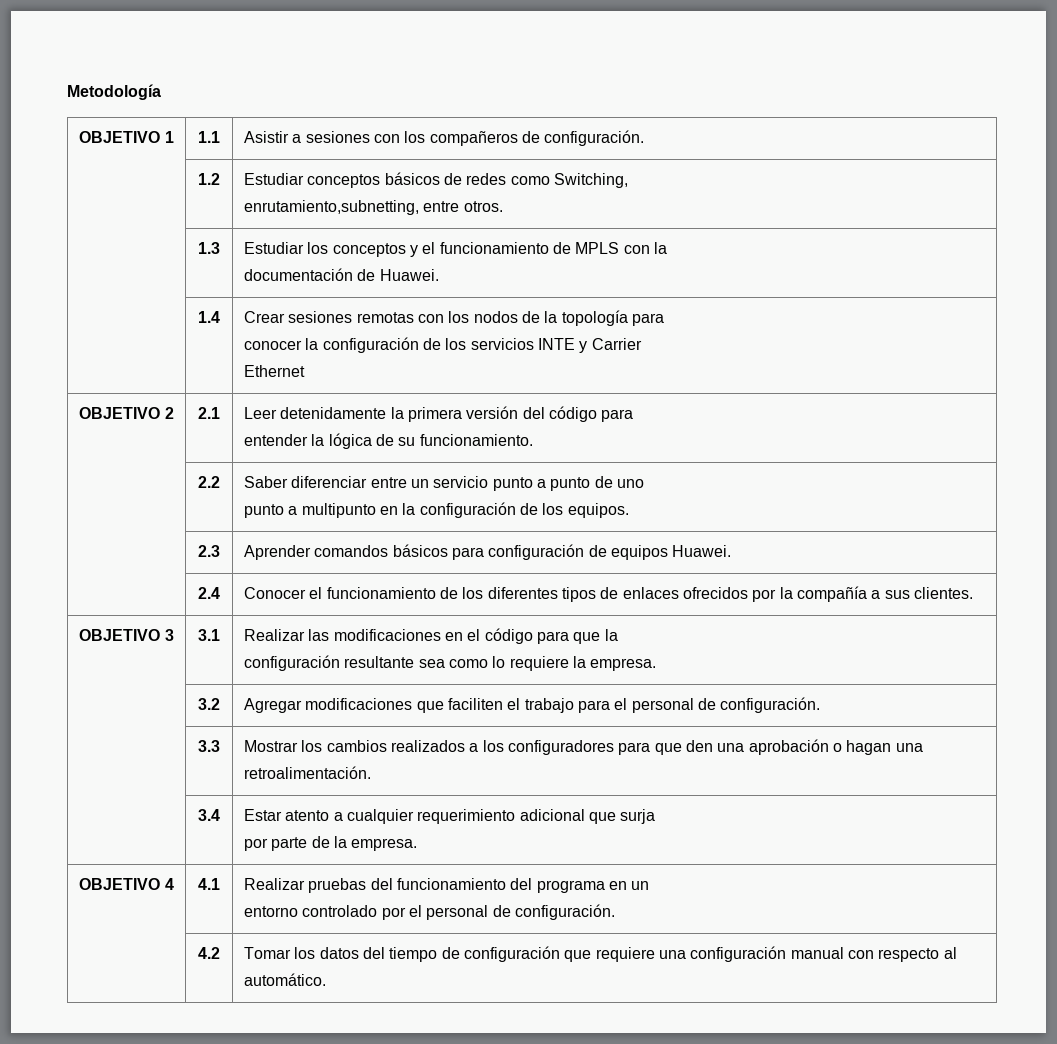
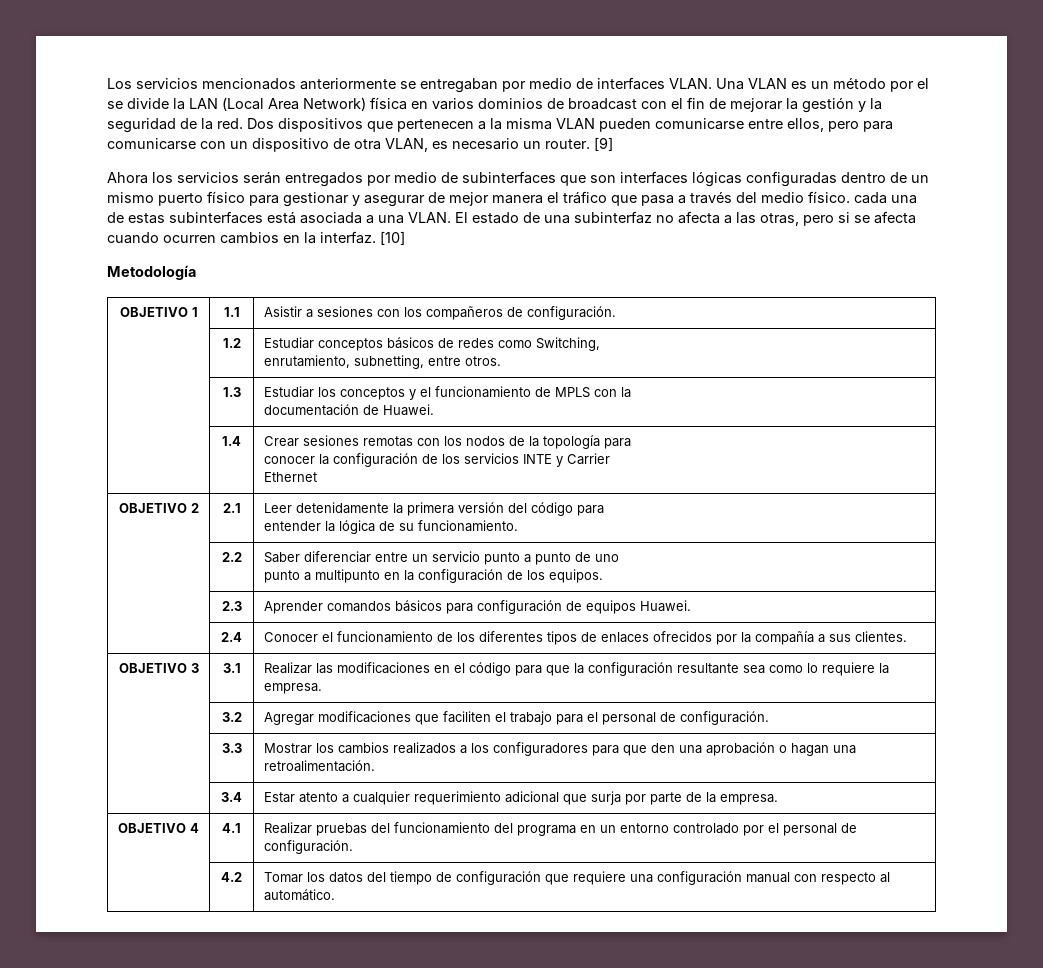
+ Los servicios mencionados anteriormente se entregaban por medio de interfaces VLAN. Una VLAN es un método por el se divide la LAN (Local Area Network) física en varios dominios de broadcast con el fin de mejorar la gestión y la seguridad de la red. Dos dispositivos que pertenecen a la misma VLAN pueden comunicarse entre ellos, pero para comunicarse con un dispositivo de otra VLAN, es necesario un router. [9]
+ Ahora los servicios serán entregados por medio de subinterfaces que son interfaces lógicas configuradas dentro de un mismo puerto físico para gestionar y asegurar de mejor manera el tráfico que pasa a través del medio físico. cada una de estas subinterfaces está asociada a una VLAN. El estado de una subinterfaz no afecta a las otras, pero si se afecta cuando ocurren cambios en la interfaz. [10]
  | 1.2 | Estudiar conceptos básicos de redes como Switching,
- enrutamiento,subnetting, entre otros.
+ enrutamiento, subnetting, entre otros.
- OBJETIVO 3 | 3.1 | Realizar las modificaciones en el código para que la
- configuración resultante sea como lo requiere la empresa.
+ OBJETIVO 3 | 3.1 | Realizar las modificaciones en el código para que la configuración resultante sea como lo requiere la empresa.
- | 3.4 | Estar atento a cualquier requerimiento adicional que surja
- por parte de la empresa.
+ | 3.4 | Estar atento a cualquier requerimiento adicional que surja por parte de la empresa.
- OBJETIVO 4 | 4.1 | Realizar pruebas del funcionamiento del programa en un
- entorno controlado por el personal de configuración.
+ OBJETIVO 4 | 4.1 | Realizar pruebas del funcionamiento del programa en un entorno controlado por el personal de configuración.

